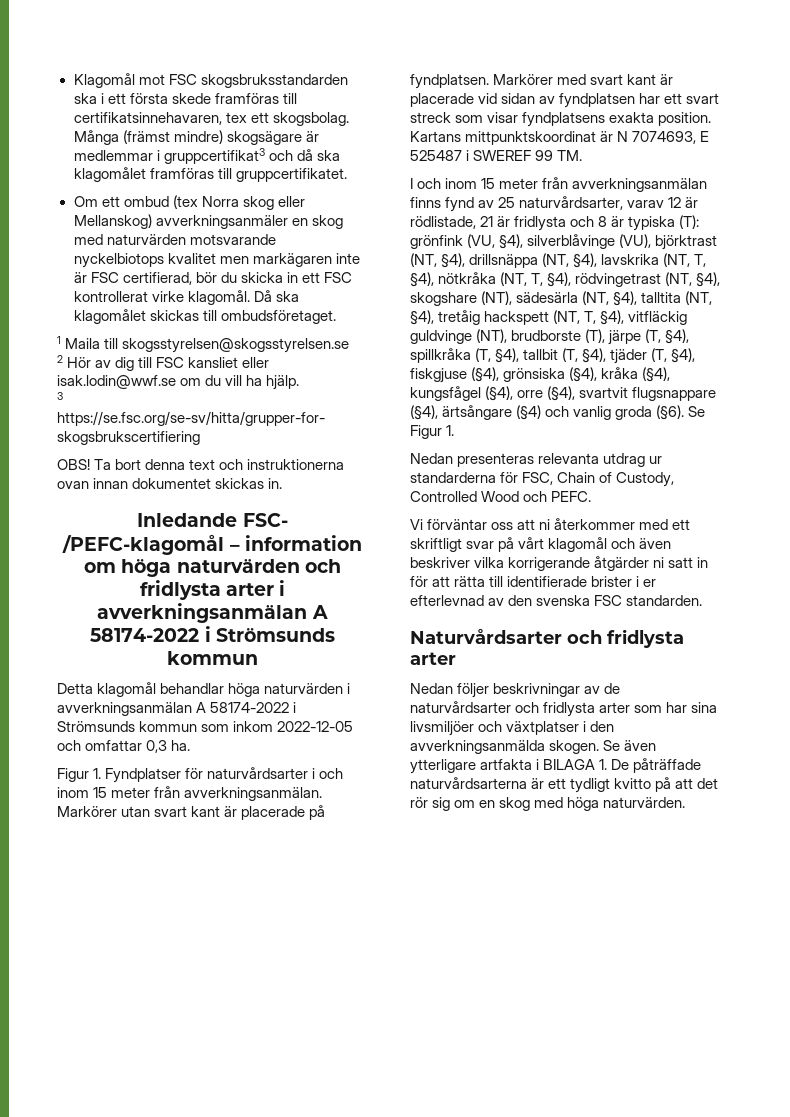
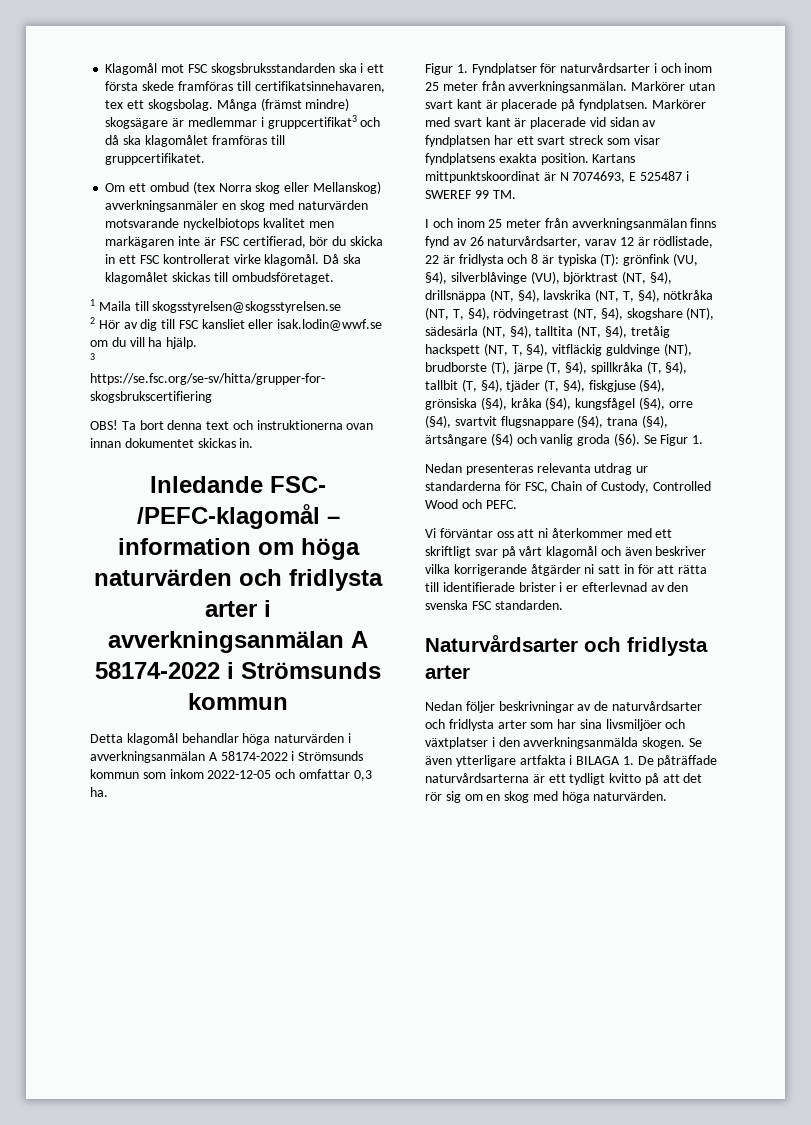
- Figur 1. Fyndplatser för naturvårdsarter i och inom 15 meter från avverkningsanmälan.
+ Figur 1. Fyndplatser för naturvårdsarter i och inom 25 meter från avverkningsanmälan.
- I och inom 15 meter från avverkningsanmälan finns fynd av 25 naturvårdsarter, varav 12 är rödlistade, 21 är fridlysta och 8 är typiska (T):
+ I och inom 25 meter från avverkningsanmälan finns fynd av 26 naturvårdsarter, varav 12 är rödlistade, 22 är fridlysta och 8 är typiska (T):
- grönfink (VU, §4), silverblåvinge (VU), björktrast (NT, §4), drillsnäppa (NT, §4), lavskrika (NT, T, §4), nötkråka (NT, T, §4), rödvingetrast (NT, §4), skogshare (NT), sädesärla (NT, §4), talltita (NT, §4), tretåig hackspett (NT, T, §4), vitfläckig guldvinge (NT), brudborste (T), järpe (T, §4), spillkråka (T, §4), tallbit (T, §4), tjäder (T, §4), fiskgjuse (§4), grönsiska (§4), kråka (§4), kungsfågel (§4), orre (§4), svartvit flugsnappare (§4), ärtsångare (§4) och vanlig groda (§6).
+ grönfink (VU, §4), silverblåvinge (VU), björktrast (NT, §4), drillsnäppa (NT, §4), lavskrika (NT, T, §4), nötkråka (NT, T, §4), rödvingetrast (NT, §4), skogshare (NT), sädesärla (NT, §4), talltita (NT, §4), tretåig hackspett (NT, T, §4), vitfläckig guldvinge (NT), brudborste (T), järpe (T, §4), spillkråka (T, §4), tallbit (T, §4), tjäder (T, §4), fiskgjuse (§4), grönsiska (§4), kråka (§4), kungsfågel (§4), orre (§4), svartvit flugsnappare (§4), trana (§4), ärtsångare (§4) och vanlig groda (§6).

